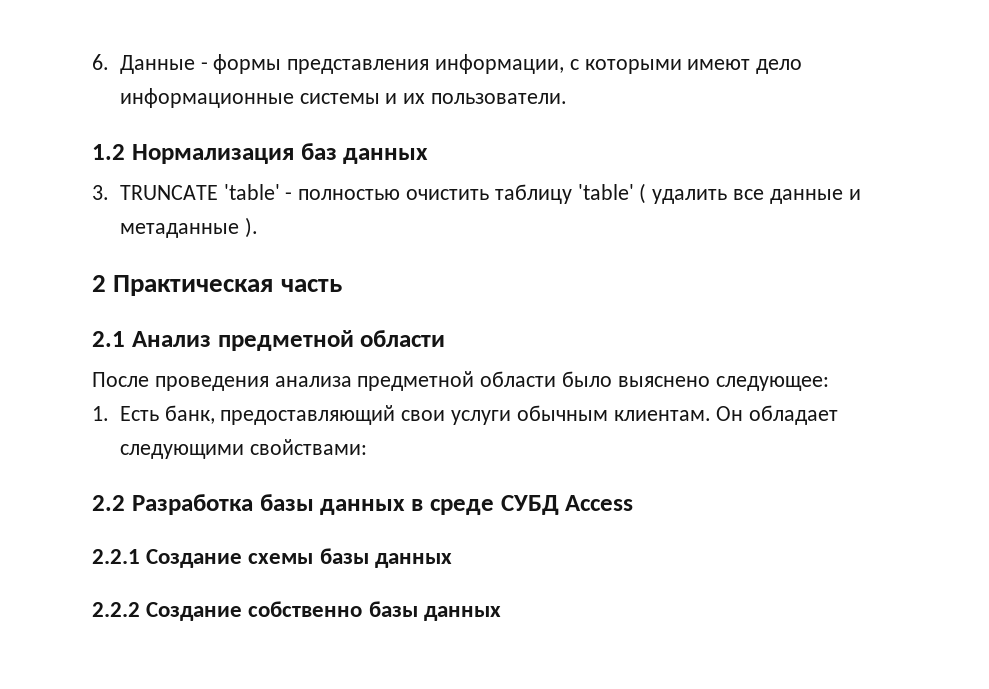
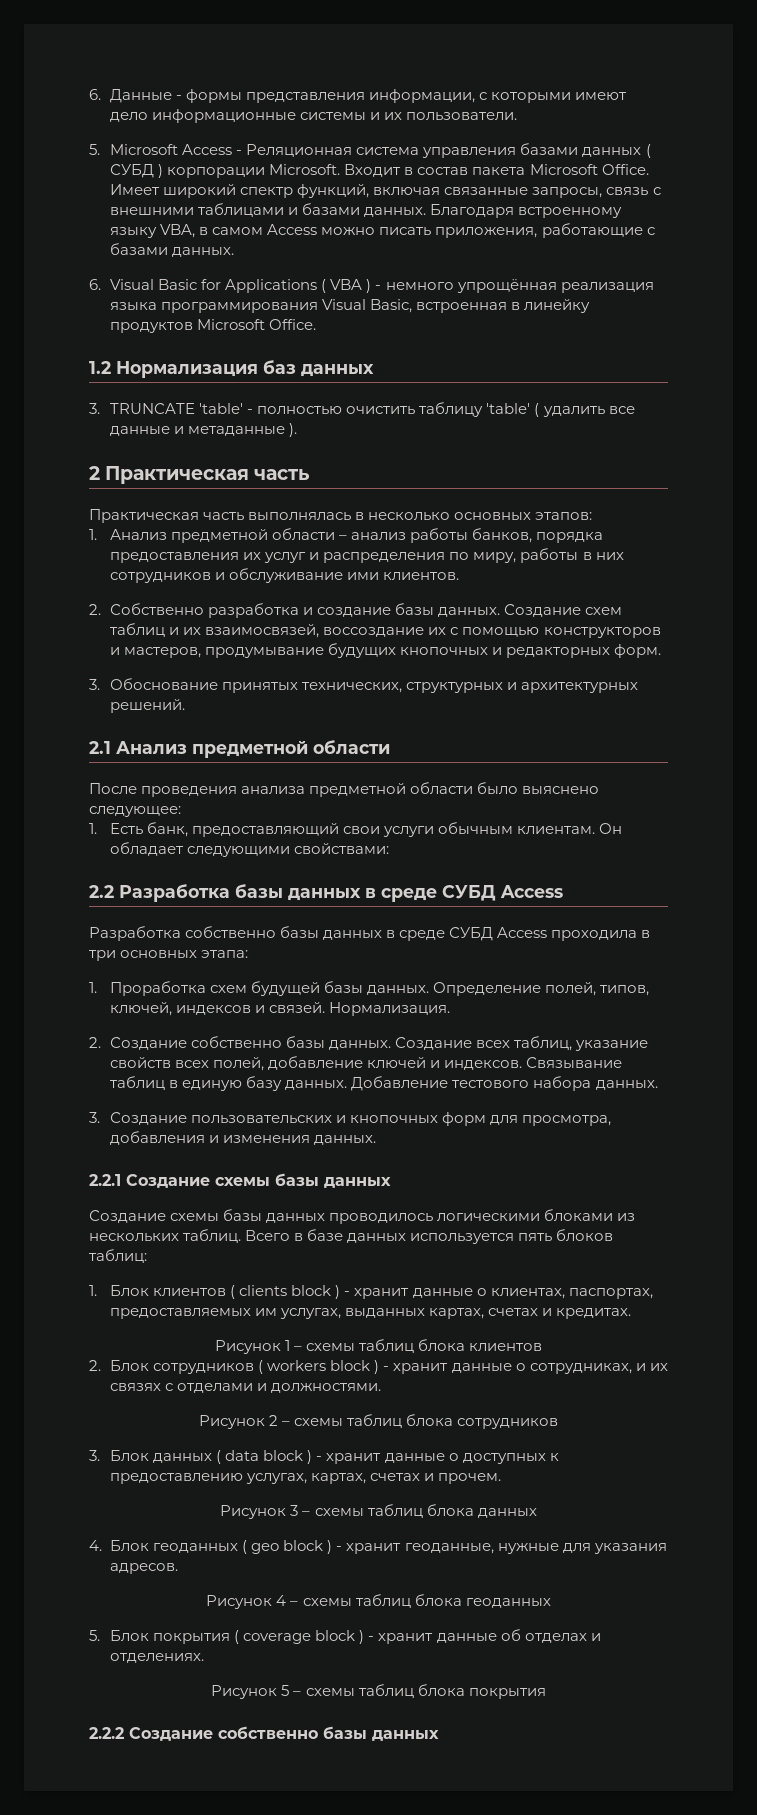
+ 5. Microsoft Access - Реляционная система управления базами данных ( СУБД ) корпорации Microsoft. Входит в состав пакета Microsoft Office. Имеет широкий спектр функций, включая связанные запросы, связь с внешними таблицами и базами данных. Благодаря встроенному языку VBA, в самом Access можно писать приложения, работающие с базами данных.
+ 6. Visual Basic for Applications ( VBA ) - немного упрощённая реализация языка программирования Visual Basic, встроенная в линейку продуктов Microsoft Office.
+ Практическая часть выполнялась в несколько основных этапов:
+ 1. Анализ предметной области – анализ работы банков, порядка предоставления их услуг и распределения по миру, работы в них сотрудников и обслуживание ими клиентов.
+ 2. Собственно разработка и создание базы данных. Создание схем таблиц и их взаимосвязей, воссоздание их с помощью конструкторов и мастеров, продумывание будущих кнопочных и редакторных форм.
+ 3. Обоснование принятых технических, структурных и архитектурных решений.
+ Разработка собственно базы данных в среде СУБД Access проходила в три основных этапа:
+ 1. Проработка схем будущей базы данных. Определение полей, типов, ключей, индексов и связей. Нормализация.
+ 2. Создание собственно базы данных. Создание всех таблиц, указание свойств всех полей, добавление ключей и индексов. Связывание таблиц в единую базу данных. Добавление тестового набора данных.
+ 3. Создание пользовательских и кнопочных форм для просмотра, добавления и изменения данных.
+ Создание схемы базы данных проводилось логическими блоками из нескольких таблиц. Всего в базе данных используется пять блоков таблиц:
+ 1. Блок клиентов ( сlients block ) - хранит данные о клиентах, паспортах, предоставляемых им услугах, выданных картах, счетах и кредитах.
+ Рисунок 1 – схемы таблиц блока клиентов
+ 2. Блок сотрудников ( workers block ) - хранит данные о сотрудниках, и их связях с отделами и должностями.
+ Рисунок 2 – схемы таблиц блока сотрудников
+ 3. Блок данных ( data block ) - хранит данные о доступных к предоставлению услугах, картах, счетах и прочем.
+ Рисунок 3 – схемы таблиц блока данных
+ 4. Блок геоданных ( geo block ) - хранит геоданные, нужные для указания адресов.
+ Рисунок 4 – схемы таблиц блока геоданных
+ 5. Блок покрытия ( coverage block ) - хранит данные об отделах и отделениях.
+ Рисунок 5 – схемы таблиц блока покрытия

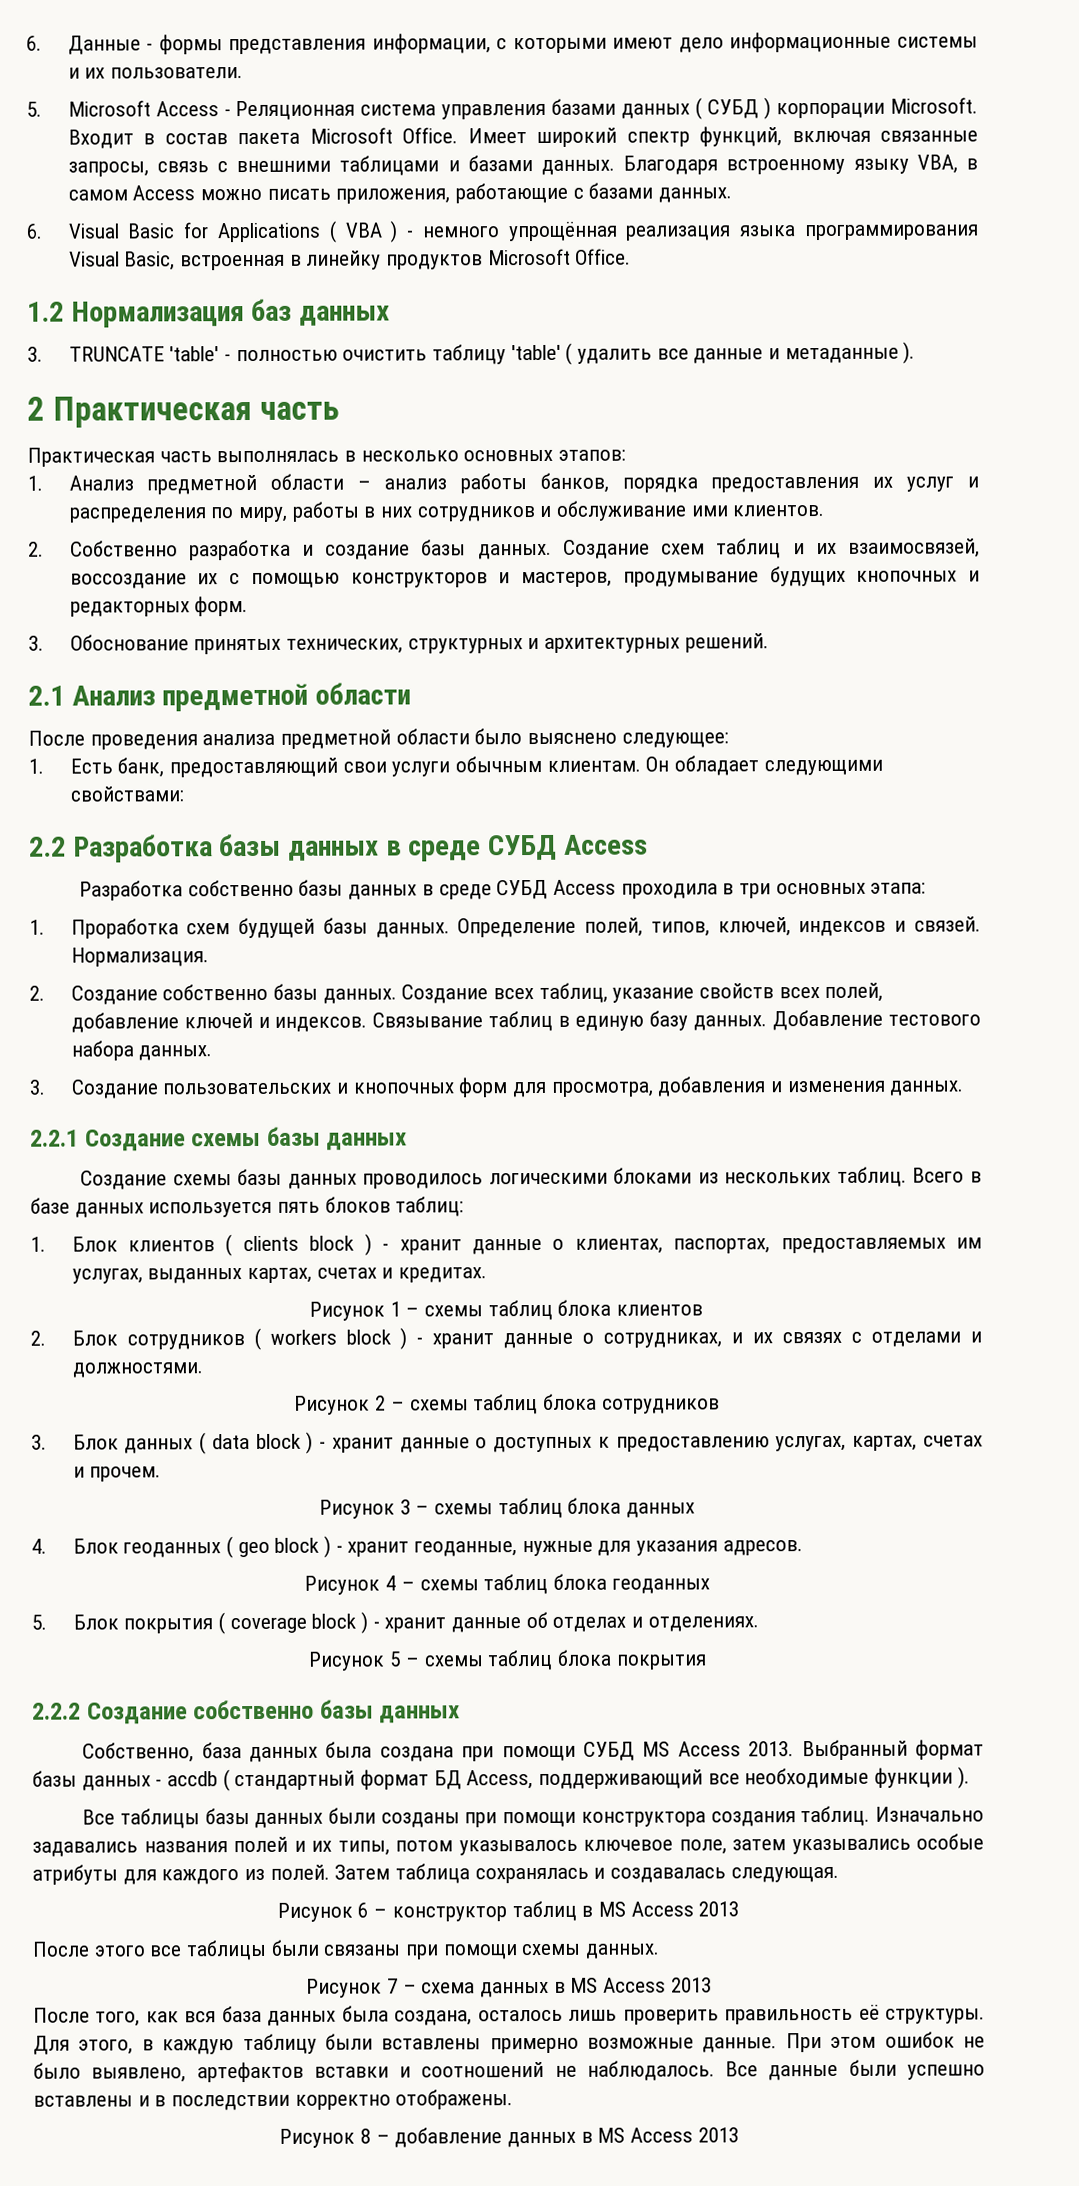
+ Собственно, база данных была создана при помощи СУБД MS Access 2013. Выбранный формат базы данных - accdb ( стандартный формат БД Access, поддерживающий все необходимые функции ).
+ Все таблицы базы данных были созданы при помощи конструктора создания таблиц. Изначально задавались названия полей и их типы, потом указывалось ключевое поле, затем указывались особые атрибуты для каждого из полей. Затем таблица сохранялась и создавалась следующая.
+ Рисунок 6 – конструктор таблиц в MS Access 2013
+ После этого все таблицы были связаны при помощи схемы данных.
+ Рисунок 7 – схема данных в MS Access 2013
+ После того, как вся база данных была создана, осталось лишь проверить правильность её структуры. Для этого, в каждую таблицу были вставлены примерно возможные данные. При этом ошибок не было выявлено, артефактов вставки и соотношений не наблюдалось. Все данные были успешно вставлены и в последствии корректно отображены.
+ Рисунок 8 – добавление данных в MS Access 2013

